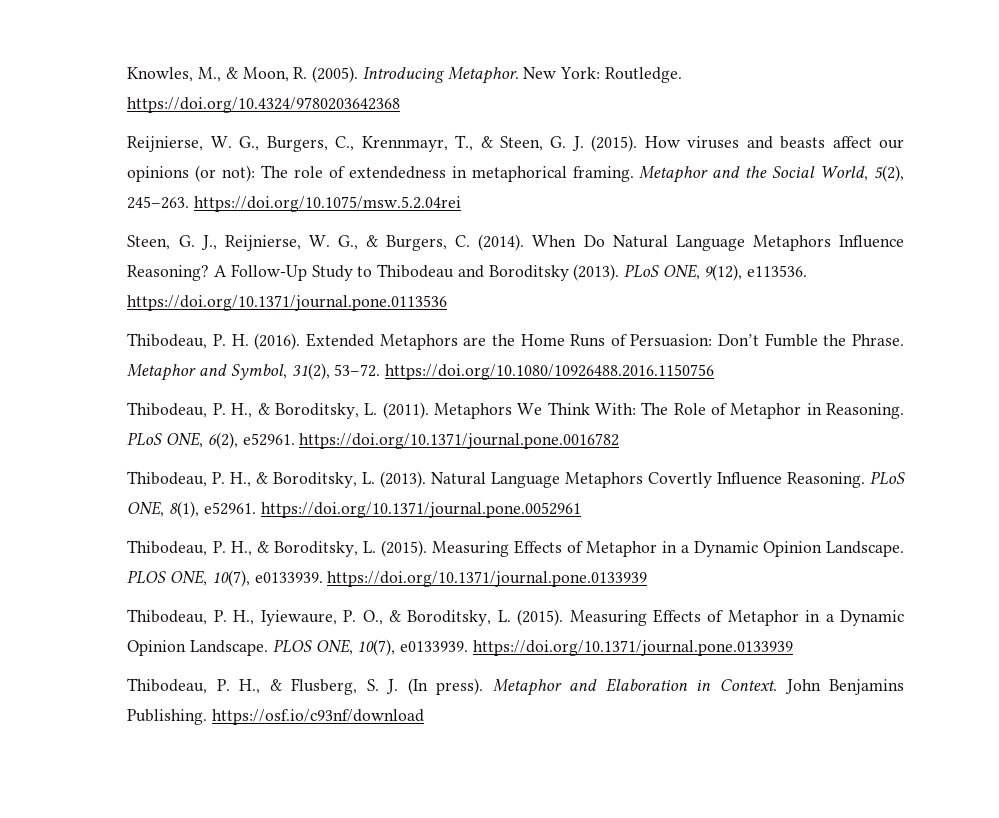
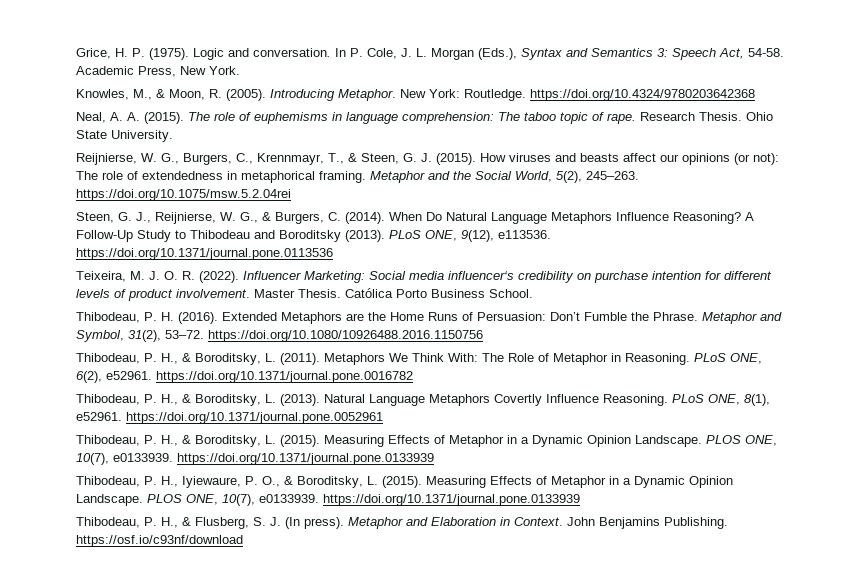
+ Grice, H. P. (1975). Logic and conversation. In P. Cole, J. L. Morgan (Eds.), Syntax and Semantics 3: Speech Act, 54-58. Academic Press, New York.
+ Neal, A. A. (2015). The role of euphemisms in language comprehension: The taboo topic of rape. Research Thesis. Ohio State University.
+ Teixeira, M. J. O. R. (2022). Influencer Marketing: Social media influencer‘s credibility on purchase intention for different levels of product involvement. Master Thesis. Católica Porto Business School.

